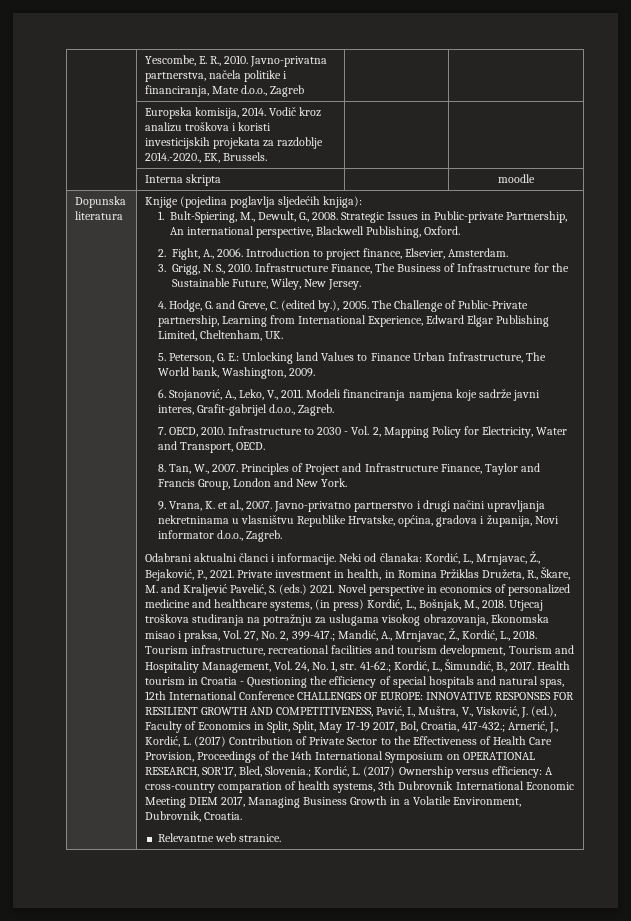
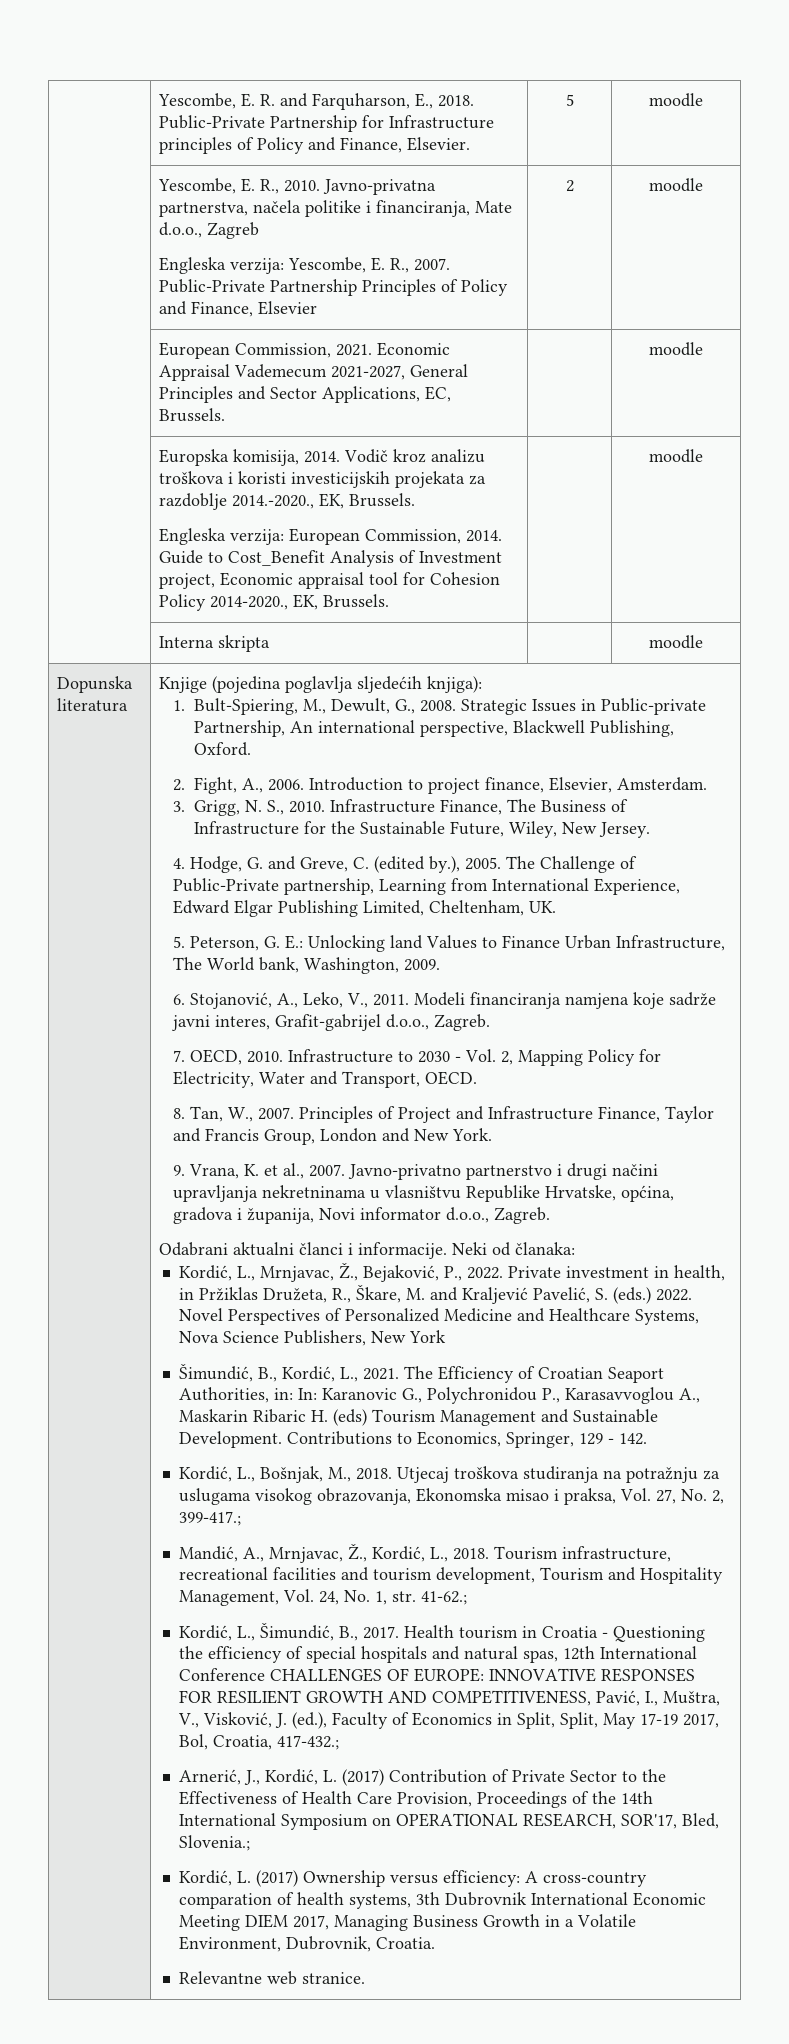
+ | Yescombe, E. R. and Farquharson, E., 2018. Public-Private Partnership for Infrastructure principles of Policy and Finance, Elsevier. | 5 | moodle
- | Yescombe, E. R., 2010. Javno-privatna partnerstva, načela politike i financiranja, Mate d.o.o., Zagreb | |
+ | Yescombe, E. R., 2010. Javno-privatna partnerstva, načela politike i financiranja, Mate d.o.o., Zagreb
+ Engleska verzija: Yescombe, E. R., 2007. Public-Private Partnership Principles of Policy and Finance, Elsevier | 2 | moodle
+ | European Commission, 2021. Economic Appraisal Vademecum 2021-2027, General Principles and Sector Applications, EC, Brussels. | | moodle
- | Europska komisija, 2014. Vodič kroz analizu troškova i koristi investicijskih projekata za razdoblje 2014.-2020., EK, Brussels. | |
+ | Europska komisija, 2014. Vodič kroz analizu troškova i koristi investicijskih projekata za razdoblje 2014.-2020., EK, Brussels.
+ Engleska verzija: European Commission, 2014. Guide to Cost_Benefit Analysis of Investment project, Economic appraisal tool for Cohesion Policy 2014-2020., EK, Brussels. | | moodle
- Neki od članaka: Kordić, L., Mrnjavac, Ž., Bejaković, P., 2021.
+ Neki od članaka:
+ Kordić, L., Mrnjavac, Ž., Bejaković, P., 2022.
- Private investment in health, in Romina Pržiklas Družeta, R., Škare, M. and Kraljević Pavelić, S. (eds.) 2021. Novel perspective in economics of personalized medicine and healthcare systems, (in press) Kordić, L., Bošnjak, M., 2018.
+ Private investment in health, in Pržiklas Družeta, R., Škare, M. and Kraljević Pavelić, S. (eds.) 2022. Novel Perspectives of Personalized Medicine and Healthcare Systems, Nova Science Publishers, New York
+ Šimundić, B., Kordić, L., 2021. The Efficiency of Croatian Seaport Authorities, in: In: Karanovic G., Polychronidou P., Karasavvoglou A., Maskarin Ribaric H. (eds) Tourism Management and Sustainable Development. Contributions to Economics, Springer, 129 - 142.
+ Kordić, L., Bošnjak, M., 2018.
- Utjecaj troškova studiranja na potražnju za uslugama visokog obrazovanja, Ekonomska misao i praksa, Vol. 27, No. 2, 399-417.; Mandić, A., Mrnjavac, Ž., Kordić, L., 2018.
+ Utjecaj troškova studiranja na potražnju za uslugama visokog obrazovanja, Ekonomska misao i praksa, Vol. 27, No. 2, 399-417.;
+ Mandić, A., Mrnjavac, Ž., Kordić, L., 2018.
- Tourism infrastructure, recreational facilities and tourism development, Tourism and Hospitality Management, Vol. 24, No. 1, str. 41-62.; Kordić, L., Šimundić, B., 2017.
+ Tourism infrastructure, recreational facilities and tourism development, Tourism and Hospitality Management, Vol. 24, No. 1, str. 41-62.;
+ Kordić, L., Šimundić, B., 2017.
- INNOVATIVE RESPONSES FOR RESILIENT GROWTH AND COMPETITIVENESS, Pavić, I., Muštra, V., Visković, J. (ed.), Faculty of Economics in Split, Split, May 17-19 2017, Bol, Croatia, 417-432.; Arnerić, J., Kordić, L. (2017) Contribution of Private Sector to the Effectiveness of Health Care Provision, Proceedings of the 14th International Symposium on OPERATIONAL RESEARCH, SOR'17, Bled, Slovenia.; Kordić, L. (2017) Ownership versus efficiency:
+ INNOVATIVE RESPONSES FOR RESILIENT GROWTH AND COMPETITIVENESS, Pavić, I., Muštra, V., Visković, J. (ed.), Faculty of Economics in Split, Split, May 17-19 2017, Bol, Croatia, 417-432.;
+ Arnerić, J., Kordić, L. (2017) Contribution of Private Sector to the Effectiveness of Health Care Provision, Proceedings of the 14th International Symposium on OPERATIONAL RESEARCH, SOR'17, Bled, Slovenia.;
+ Kordić, L. (2017) Ownership versus efficiency:

